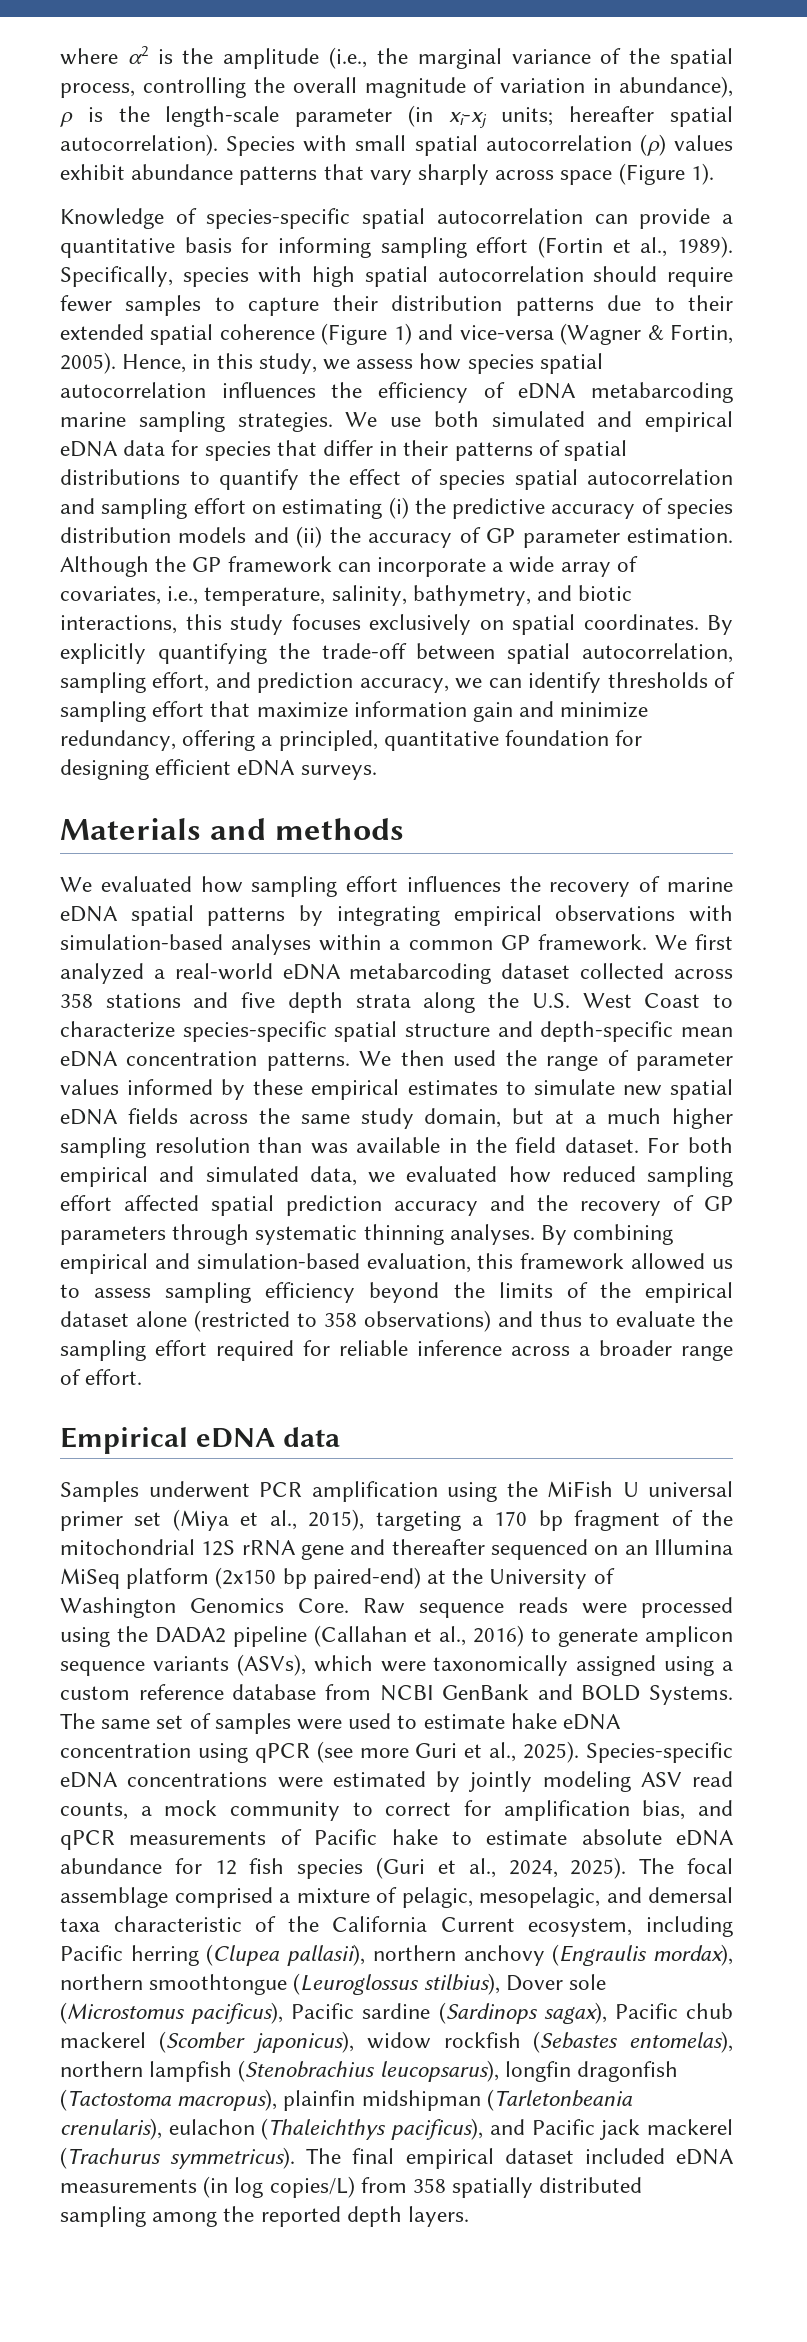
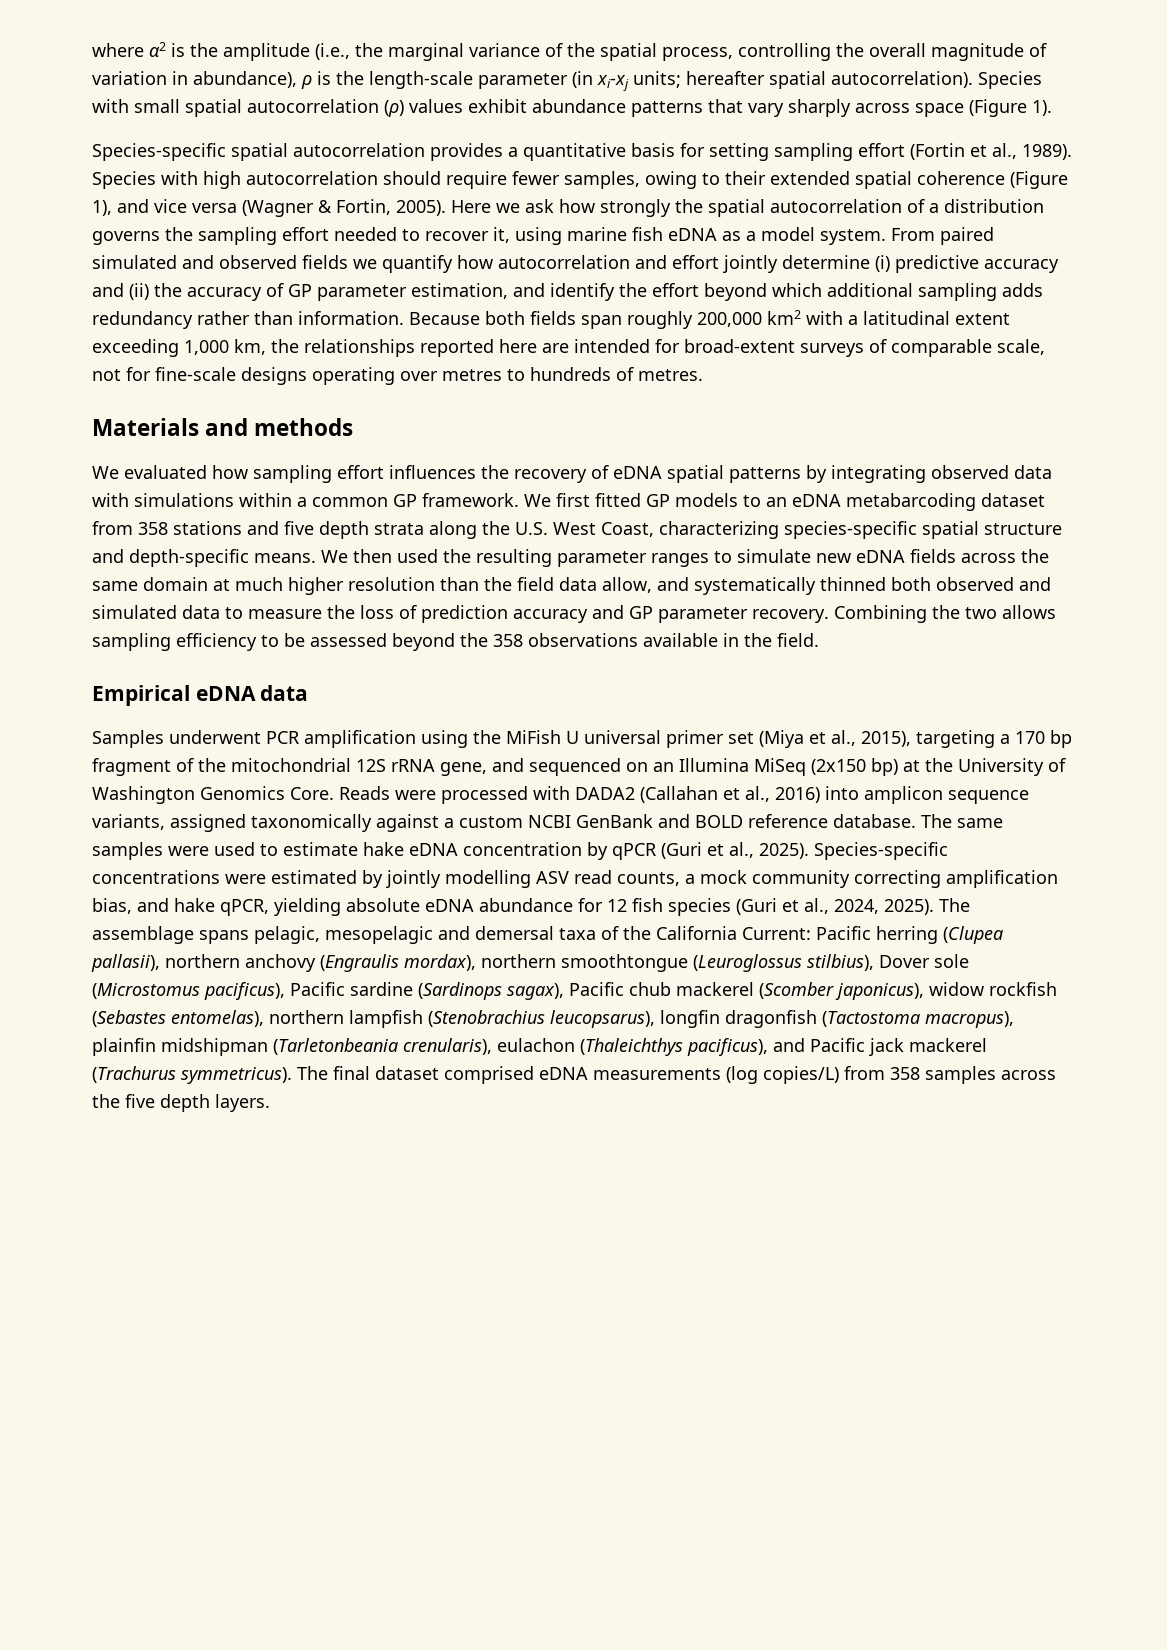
- Knowledge of species-specific spatial autocorrelation can provide a quantitative basis for informing sampling effort (Fortin et al., 1989).
+ Species-specific spatial autocorrelation provides a quantitative basis for setting sampling effort (Fortin et al., 1989).
- Specifically, species with high spatial autocorrelation should require fewer samples to capture their distribution patterns due to their extended spatial coherence (Figure 1) and vice-versa (Wagner & Fortin, 2005). Hence, in this study, we assess how species spatial autocorrelation influences the efficiency of eDNA metabarcoding marine sampling strategies. We use both simulated and empirical eDNA data for species that differ in their patterns of spatial distributions to quantify the effect of species spatial autocorrelation and sampling effort on estimating (i) the predictive accuracy of species distribution models and (ii) the accuracy of GP parameter estimation. Although the GP framework can incorporate a wide array of covariates, i.e., temperature, salinity, bathymetry, and biotic interactions, this study focuses exclusively on spatial coordinates. By explicitly quantifying the trade-off between spatial autocorrelation, sampling effort, and prediction accuracy, we can identify thresholds of sampling effort that maximize information gain and minimize redundancy, offering a principled, quantitative foundation for designing efficient eDNA surveys.
+ Species with high autocorrelation should require fewer samples, owing to their extended spatial coherence (Figure 1), and vice versa (Wagner & Fortin, 2005). Here we ask how strongly the spatial autocorrelation of a distribution governs the sampling effort needed to recover it, using marine fish eDNA as a model system. From paired simulated and observed fields we quantify how autocorrelation and effort jointly determine (i) predictive accuracy and (ii) the accuracy of GP parameter estimation, and identify the effort beyond which additional sampling adds redundancy rather than information. Because both fields span roughly 200,000 km2 with a latitudinal extent exceeding 1,000 km, the relationships reported here are intended for broad-extent surveys of comparable scale, not for fine-scale designs operating over metres to hundreds of metres.
- We evaluated how sampling effort influences the recovery of marine eDNA spatial patterns by integrating empirical observations with simulation-based analyses within a common GP framework.
+ We evaluated how sampling effort influences the recovery of eDNA spatial patterns by integrating observed data with simulations within a common GP framework.
- We first analyzed a real-world eDNA metabarcoding dataset collected across 358 stations and five depth strata along the U.S. West Coast to characterize species-specific spatial structure and depth-specific mean eDNA concentration patterns. We then used the range of parameter values informed by these empirical estimates to simulate new spatial eDNA fields across the same study domain, but at a much higher sampling resolution than was available in the field dataset. For both empirical and simulated data, we evaluated how reduced sampling effort affected spatial prediction accuracy and the recovery of GP parameters through systematic thinning analyses. By combining empirical and simulation-based evaluation, this framework allowed us to assess sampling efficiency beyond the limits of the empirical dataset alone (restricted to 358 observations) and thus to evaluate the sampling effort required for reliable inference across a broader range of effort.
+ We first fitted GP models to an eDNA metabarcoding dataset from 358 stations and five depth strata along the U.S. West Coast, characterizing species-specific spatial structure and depth-specific means. We then used the resulting parameter ranges to simulate new eDNA fields across the same domain at much higher resolution than the field data allow, and systematically thinned both observed and simulated data to measure the loss of prediction accuracy and GP parameter recovery. Combining the two allows sampling efficiency to be assessed beyond the 358 observations available in the field.
- Samples underwent PCR amplification using the MiFish U universal primer set (Miya et al., 2015), targeting a 170 bp fragment of the mitochondrial 12S rRNA gene and thereafter sequenced on an Illumina MiSeq platform (2x150 bp paired-end) at the University of Washington Genomics Core.
+ Samples underwent PCR amplification using the MiFish U universal primer set (Miya et al., 2015), targeting a 170 bp fragment of the mitochondrial 12S rRNA gene, and sequenced on an Illumina MiSeq (2x150 bp) at the University of Washington Genomics Core.
- Raw sequence reads were processed using the DADA2 pipeline (Callahan et al., 2016) to generate amplicon sequence variants (ASVs), which were taxonomically assigned using a custom reference database from NCBI GenBank and BOLD Systems. The same set of samples were used to estimate hake eDNA concentration using qPCR (see more Guri et al., 2025).
+ Reads were processed with DADA2 (Callahan et al., 2016) into amplicon sequence variants, assigned taxonomically against a custom NCBI GenBank and BOLD reference database. The same samples were used to estimate hake eDNA concentration by qPCR (Guri et al., 2025).
- Species-specific eDNA concentrations were estimated by jointly modeling ASV read counts, a mock community to correct for amplification bias, and qPCR measurements of Pacific hake to estimate absolute eDNA abundance for 12 fish species (Guri et al., 2024, 2025).
+ Species-specific concentrations were estimated by jointly modelling ASV read counts, a mock community correcting amplification bias, and hake qPCR, yielding absolute eDNA abundance for 12 fish species (Guri et al., 2024, 2025).
- The focal assemblage comprised a mixture of pelagic, mesopelagic, and demersal taxa characteristic of the California Current ecosystem, including Pacific herring (Clupea pallasii), northern anchovy (Engraulis mordax), northern smoothtongue (Leuroglossus stilbius), Dover sole (Microstomus pacificus), Pacific sardine (Sardinops sagax), Pacific chub mackerel (Scomber japonicus), widow rockfish (Sebastes entomelas), northern lampfish (Stenobrachius leucopsarus), longfin dragonfish (Tactostoma macropus), plainfin midshipman (Tarletonbeania crenularis), eulachon (Thaleichthys pacificus), and Pacific jack mackerel (Trachurus symmetricus).
+ The assemblage spans pelagic, mesopelagic and demersal taxa of the California Current: Pacific herring (Clupea pallasii), northern anchovy (Engraulis mordax), northern smoothtongue (Leuroglossus stilbius), Dover sole (Microstomus pacificus), Pacific sardine (Sardinops sagax), Pacific chub mackerel (Scomber japonicus), widow rockfish (Sebastes entomelas), northern lampfish (Stenobrachius leucopsarus), longfin dragonfish (Tactostoma macropus), plainfin midshipman (Tarletonbeania crenularis), eulachon (Thaleichthys pacificus), and Pacific jack mackerel (Trachurus symmetricus).
- The final empirical dataset included eDNA measurements (in log copies/L) from 358 spatially distributed sampling among the reported depth layers.
+ The final dataset comprised eDNA measurements (log copies/L) from 358 samples across the five depth layers.

